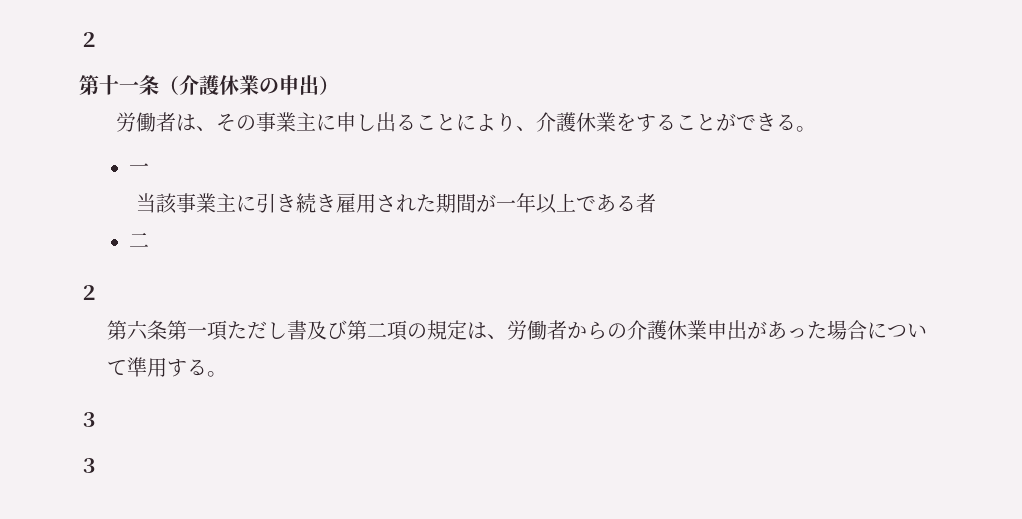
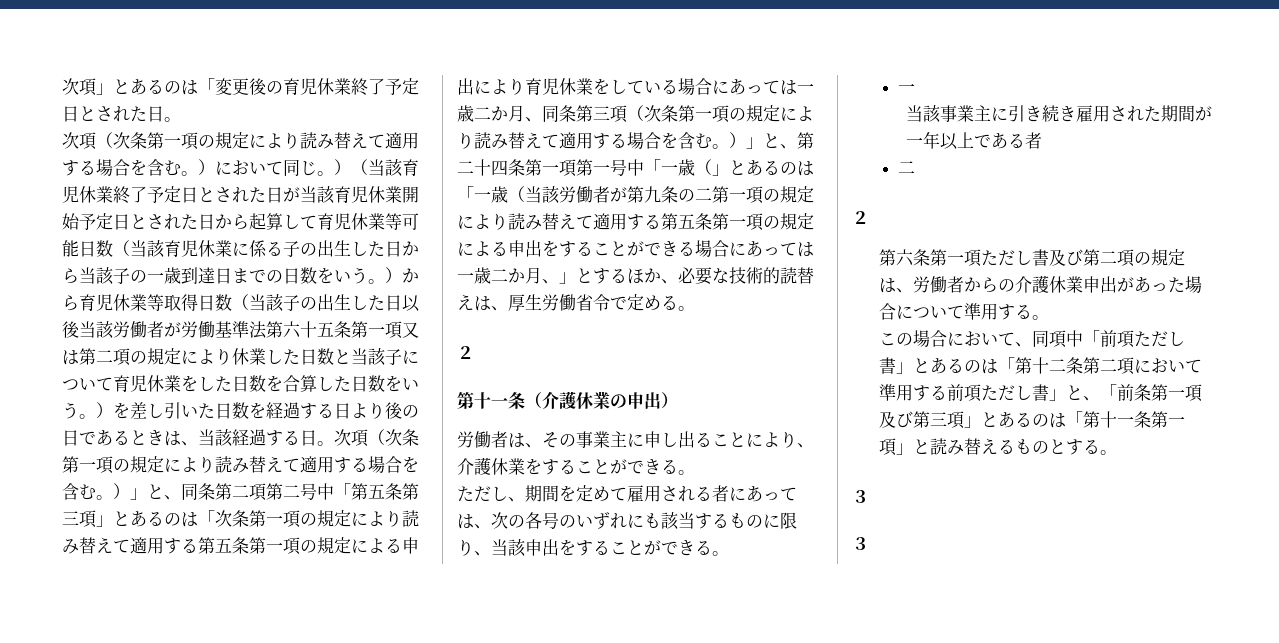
+ 次項」とあるのは「変更後の育児休業終了予定日とされた日。
+ 次項（次条第一項の規定により読み替えて適用する場合を含む。）において同じ。）（当該育児休業終了予定日とされた日が当該育児休業開始予定日とされた日から起算して育児休業等可能日数（当該育児休業に係る子の出生した日から当該子の一歳到達日までの日数をいう。）から育児休業等取得日数（当該子の出生した日以後当該労働者が労働基準法第六十五条第一項又は第二項の規定により休業した日数と当該子について育児休業をした日数を合算した日数をいう。）を差し引いた日数を経過する日より後の日であるときは、当該経過する日。次項（次条第一項の規定により読み替えて適用する場合を含む。）」と、同条第二項第二号中「第五条第三項」とあるのは「次条第一項の規定により読み替えて適用する第五条第一項の規定による申出により育児休業をしている場合にあっては一歳二か月、同条第三項（次条第一項の規定により読み替えて適用する場合を含む。）」と、第二十四条第一項第一号中「一歳（」とあるのは「一歳（当該労働者が第九条の二第一項の規定により読み替えて適用する第五条第一項の規定による申出をすることができる場合にあっては一歳二か月、」とするほか、必要な技術的読替えは、厚生労働省令で定める。
+ ただし、期間を定めて雇用される者にあっては、次の各号のいずれにも該当するものに限り、当該申出をすることができる。
+ この場合において、同項中「前項ただし書」とあるのは「第十二条第二項において準用する前項ただし書」と、「前条第一項及び第三項」とあるのは「第十一条第一項」と読み替えるものとする。

